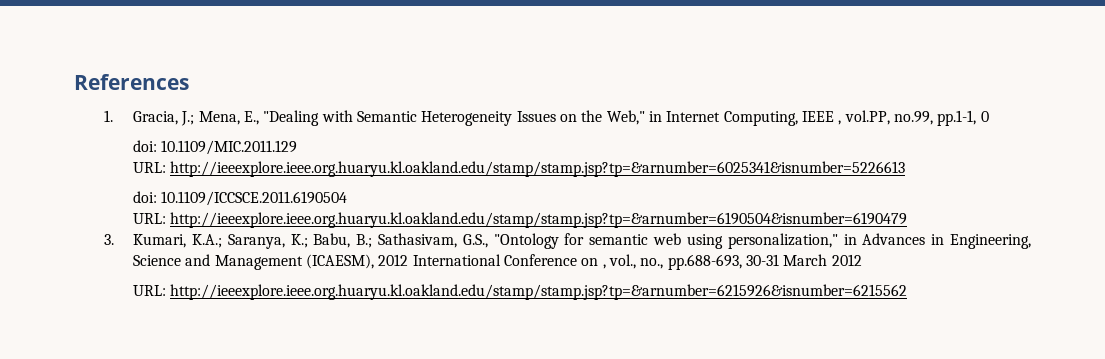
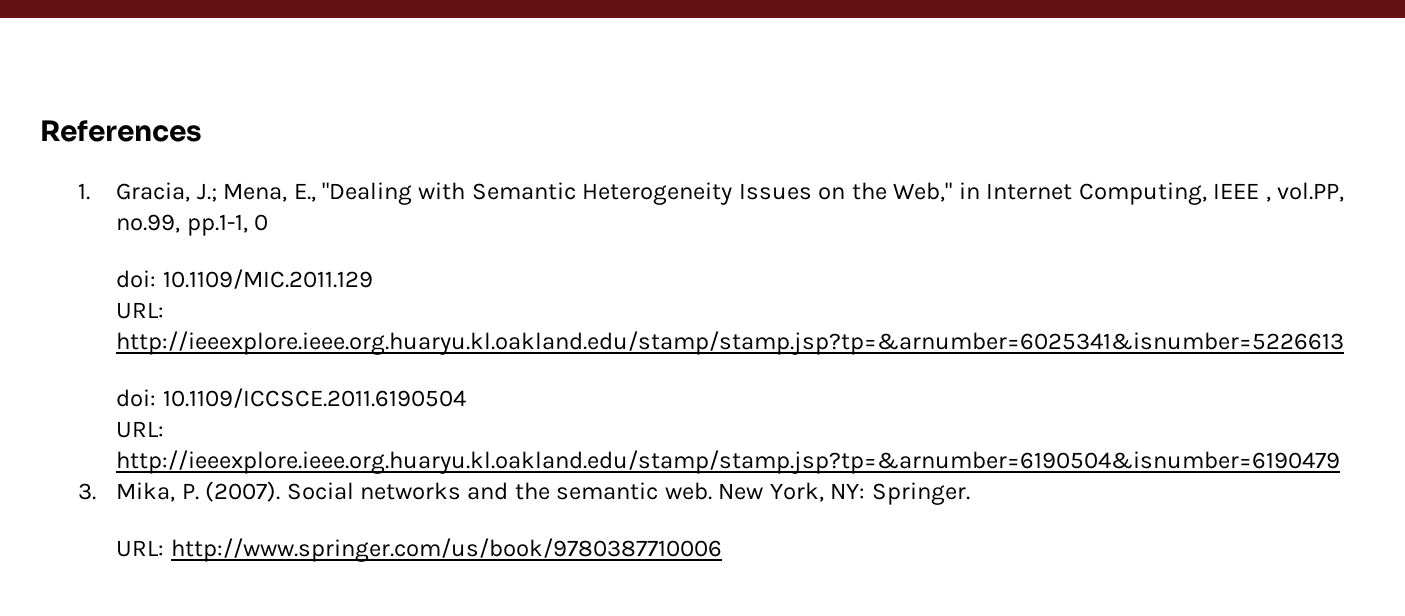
- 3. Kumari, K.A.; Saranya, K.; Babu, B.; Sathasivam, G.S., "Ontology for semantic web using personalization," in Advances in Engineering, Science and Management (ICAESM), 2012 International Conference on , vol., no., pp.688-693, 30-31 March 2012
- URL: http://ieeexplore.ieee.org.huaryu.kl.oakland.edu/stamp/stamp.jsp?tp=&arnumber=6215926&isnumber=6215562
+ 3. Mika, P. (2007). Social networks and the semantic web. New York, NY: Springer.
+ URL: http://www.springer.com/us/book/9780387710006

